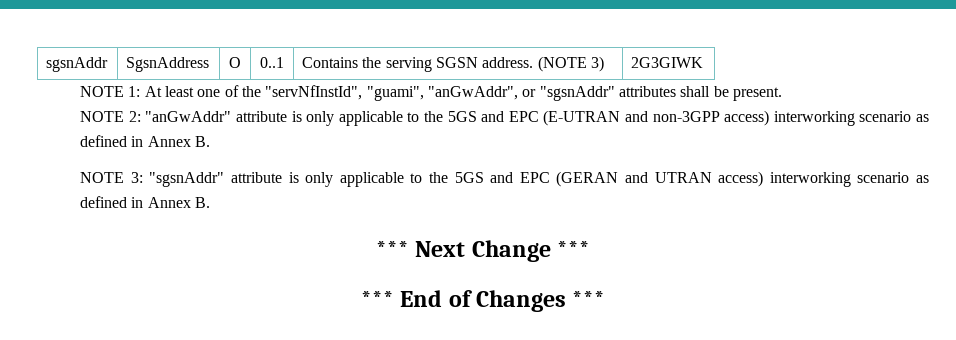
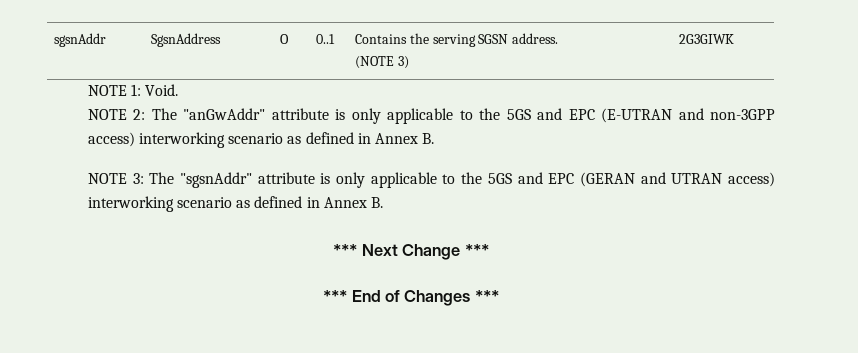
- sgsnAddr | SgsnAddress | O | 0..1 | Contains the serving SGSN address. (NOTE 3) | 2G3GIWK
+ sgsnAddr | SgsnAddress | O | 0..1 | Contains the serving SGSN address.
+ (NOTE 3) | 2G3GIWK
- NOTE 1: At least one of the "servNfInstId", "guami", "anGwAddr", or "sgsnAddr" attributes shall be present.
+ NOTE 1: Void.
- NOTE 2: "anGwAddr" attribute is only applicable to the 5GS and EPC (E-UTRAN and non-3GPP access) interworking scenario as defined in Annex B.
+ NOTE 2: The "anGwAddr" attribute is only applicable to the 5GS and EPC (E-UTRAN and non-3GPP access) interworking scenario as defined in Annex B.
- NOTE 3: "sgsnAddr" attribute is only applicable to the 5GS and EPC (GERAN and UTRAN access) interworking scenario as defined in Annex B.
+ NOTE 3: The "sgsnAddr" attribute is only applicable to the 5GS and EPC (GERAN and UTRAN access) interworking scenario as defined in Annex B.

